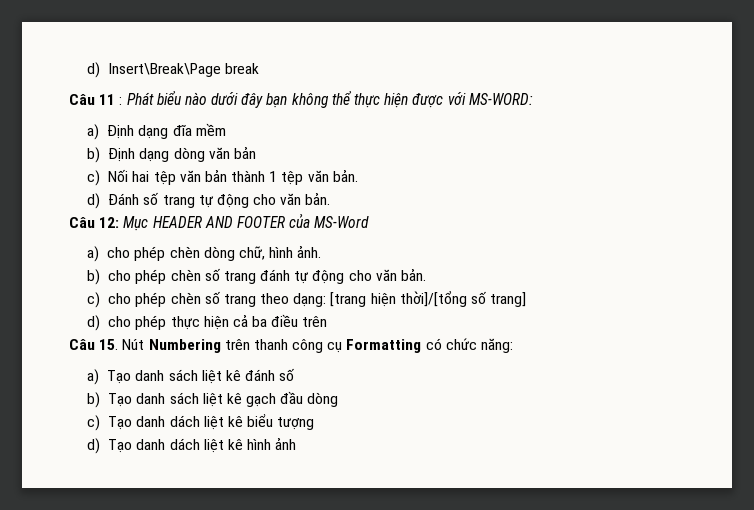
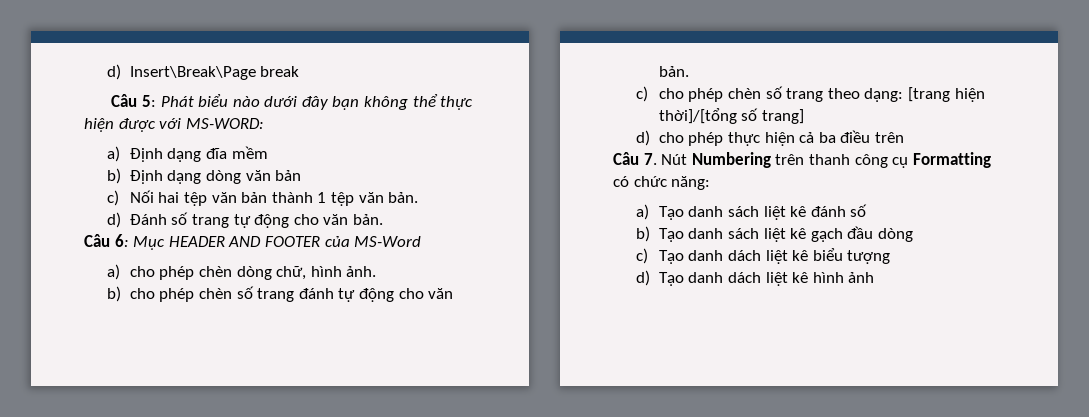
- Câu 11 : Phát biểu nào dưới đây bạn không thể thực hiện được với MS-WORD:
+ Câu 5: Phát biểu nào dưới đây bạn không thể thực hiện được với MS-WORD:
- Câu 12: Mục HEADER AND FOOTER của MS-Word
+ Câu 6: Mục HEADER AND FOOTER của MS-Word
- Câu 15. Nút Numbering trên thanh công cụ Formatting có chức năng:
+ Câu 7. Nút Numbering trên thanh công cụ Formatting có chức năng:

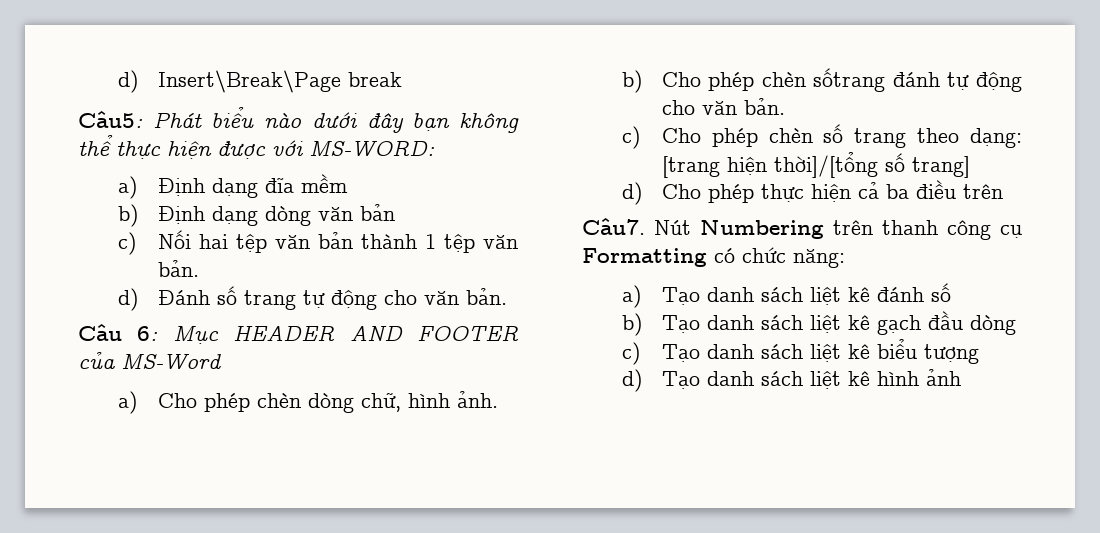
- Câu 5: Phát biểu nào dưới đây bạn không thể thực hiện được với MS-WORD:
+ Câu5: Phát biểu nào dưới đây bạn không thể thực hiện được với MS-WORD:
- a) cho phép chèn dòng chữ, hình ảnh.
+ a) Cho phép chèn dòng chữ, hình ảnh.
- b) cho phép chèn số trang đánh tự động cho văn bản.
+ b) Cho phép chèn sốtrang đánh tự động cho văn bản.
- c) cho phép chèn số trang theo dạng: [trang hiện thời]/[tổng số trang]
+ c) Cho phép chèn số trang theo dạng: [trang hiện thời]/[tổng số trang]
- d) cho phép thực hiện cả ba điều trên
+ d) Cho phép thực hiện cả ba điều trên
- Câu 7. Nút Numbering trên thanh công cụ Formatting có chức năng:
+ Câu7. Nút Numbering trên thanh công cụ Formatting có chức năng:
- c) Tạo danh dách liệt kê biểu tượng
+ c) Tạo danh sách liệt kê biểu tượng
- d) Tạo danh dách liệt kê hình ảnh
+ d) Tạo danh sách liệt kê hình ảnh

